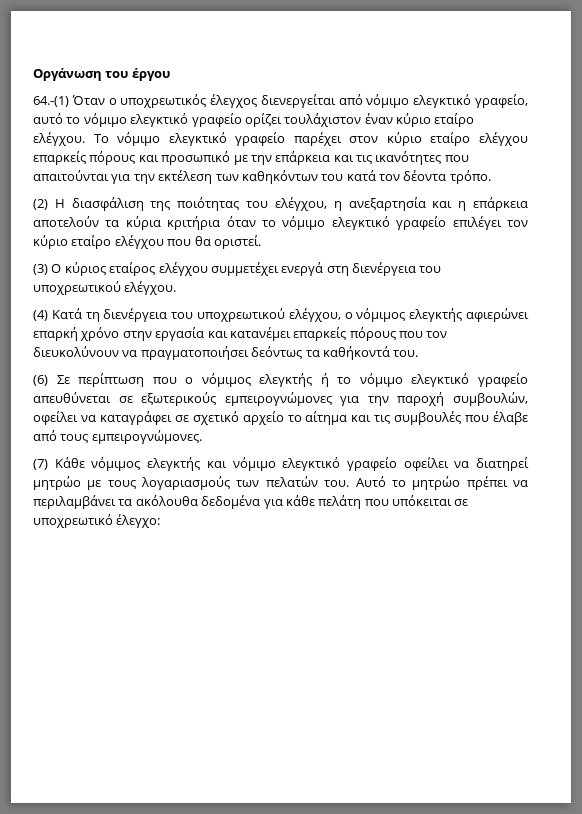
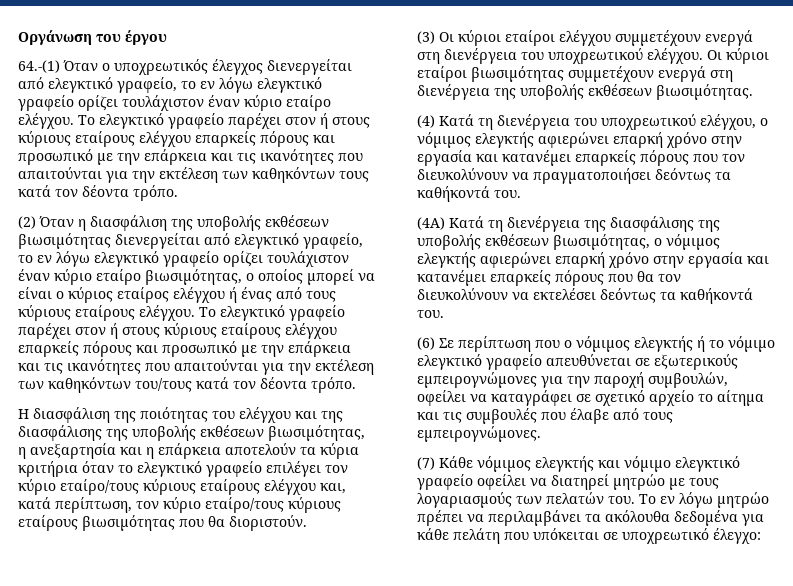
- 64.-(1) Όταν ο υποχρεωτικός έλεγχος διενεργείται από νόμιμο ελεγκτικό γραφείο, αυτό το νόμιμο ελεγκτικό γραφείο ορίζει τουλάχιστον έναν κύριο εταίρο ελέγχου.
+ 64.-(1) Όταν ο υποχρεωτικός έλεγχος διενεργείται από ελεγκτικό γραφείο, το εν λόγω ελεγκτικό γραφείο ορίζει τουλάχιστον έναν κύριο εταίρο ελέγχου.
- Το νόμιμο ελεγκτικό γραφείο παρέχει στον κύριο εταίρο ελέγχου επαρκείς πόρους και προσωπικό με την επάρκεια και τις ικανότητες που απαιτούνται για την εκτέλεση των καθηκόντων του κατά τον δέοντα τρόπο.
+ Το ελεγκτικό γραφείο παρέχει στον ή στους κύριους εταίρους ελέγχου επαρκείς πόρους και προσωπικό με την επάρκεια και τις ικανότητες που απαιτούνται για την εκτέλεση των καθηκόντων τους κατά τον δέοντα τρόπο.
- (2) Η διασφάλιση της ποιότητας του ελέγχου, η ανεξαρτησία και η επάρκεια αποτελούν τα κύρια κριτήρια όταν το νόμιμο ελεγκτικό γραφείο επιλέγει τον κύριο εταίρο ελέγχου που θα οριστεί.
+ (2) Όταν η διασφάλιση της υποβολής εκθέσεων βιωσιμότητας διενεργείται από ελεγκτικό γραφείο, το εν λόγω ελεγκτικό γραφείο ορίζει τουλάχιστον έναν κύριο εταίρο βιωσιμότητας, ο οποίος μπορεί να είναι ο κύριος εταίρος ελέγχου ή ένας από τους κύριους εταίρους ελέγχου. Το ελεγκτικό γραφείο παρέχει στον ή στους κύριους εταίρους ελέγχου επαρκείς πόρους και προσωπικό με την επάρκεια και τις ικανότητες που απαιτούνται για την εκτέλεση των καθηκόντων του/τους κατά τον δέοντα τρόπο.
+ Η διασφάλιση της ποιότητας του ελέγχου και της διασφάλισης της υποβολής εκθέσεων βιωσιμότητας, η ανεξαρτησία και η επάρκεια αποτελούν τα κύρια κριτήρια όταν το ελεγκτικό γραφείο επιλέγει τον κύριο εταίρο/τους κύριους εταίρους ελέγχου και, κατά περίπτωση, τον κύριο εταίρο/τους κύριους εταίρους βιωσιμότητας που θα διοριστούν.
- (3) Ο κύριος εταίρος ελέγχου συμμετέχει ενεργά στη διενέργεια του υποχρεωτικού ελέγχου.
+ (3) Οι κύριοι εταίροι ελέγχου συμμετέχουν ενεργά στη διενέργεια του υποχρεωτικού ελέγχου. Οι κύριοι εταίροι βιωσιμότητας συμμετέχουν ενεργά στη διενέργεια της υποβολής εκθέσεων βιωσιμότητας.
+ (4Α) Κατά τη διενέργεια της διασφάλισης της υποβολής εκθέσεων βιωσιμότητας, ο νόμιμος ελεγκτής αφιερώνει επαρκή χρόνο στην εργασία και κατανέμει επαρκείς πόρους που θα τον διευκολύνουν να εκτελέσει δεόντως τα καθήκοντά του.
- Αυτό το μητρώο πρέπει να περιλαμβάνει τα ακόλουθα δεδομένα για κάθε πελάτη που υπόκειται σε υποχρεωτικό έλεγχο:
+ Το εν λόγω μητρώο πρέπει να περιλαμβάνει τα ακόλουθα δεδομένα για κάθε πελάτη που υπόκειται σε υποχρεωτικό έλεγχο:

